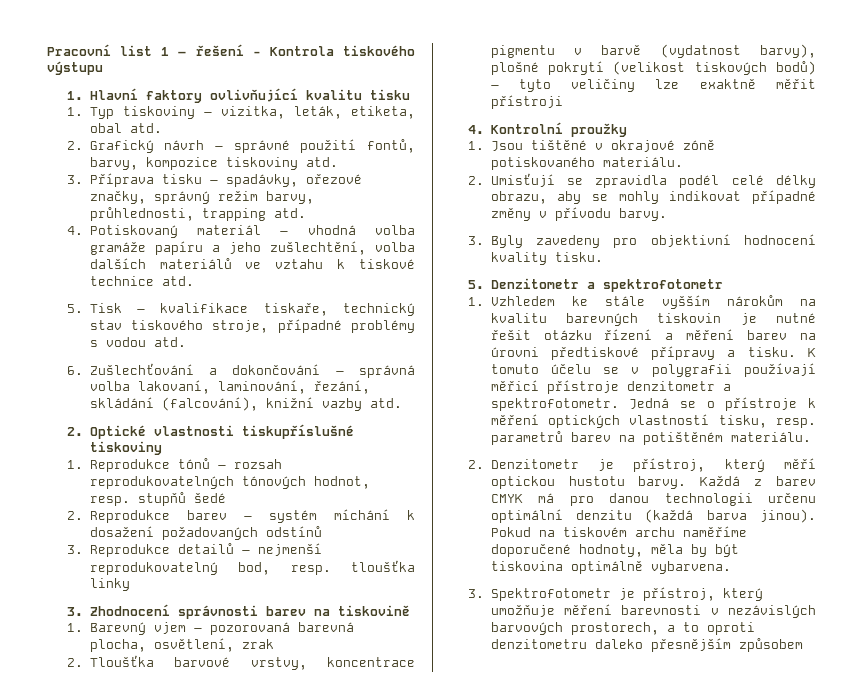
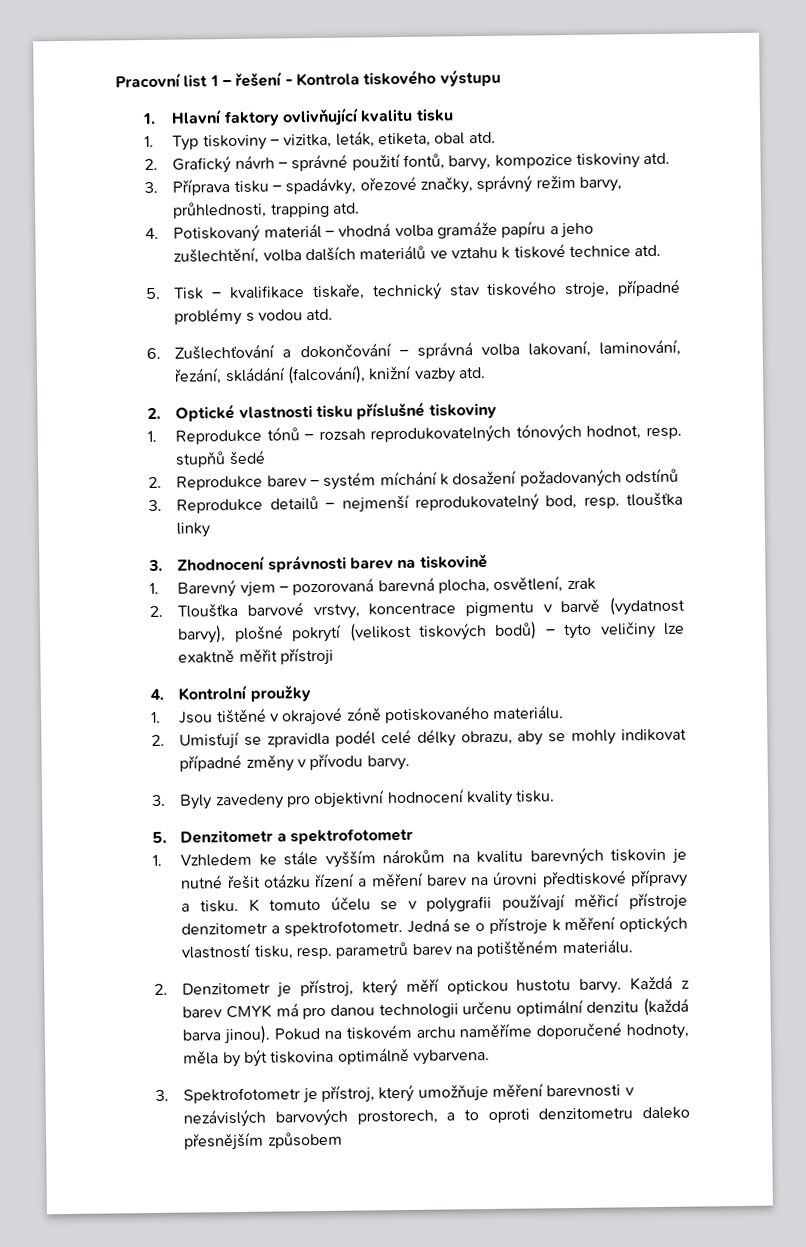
- 2. Optické vlastnosti tiskupříslušné tiskoviny
+ 2. Optické vlastnosti tisku příslušné tiskoviny

